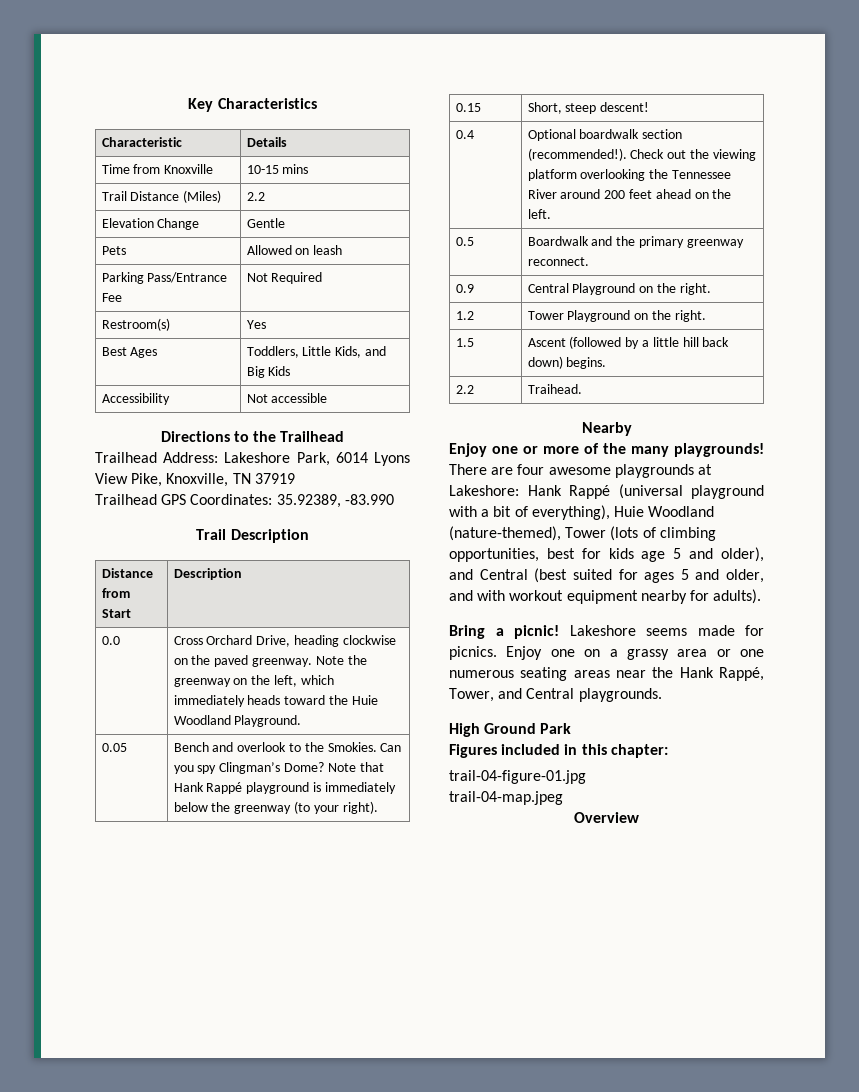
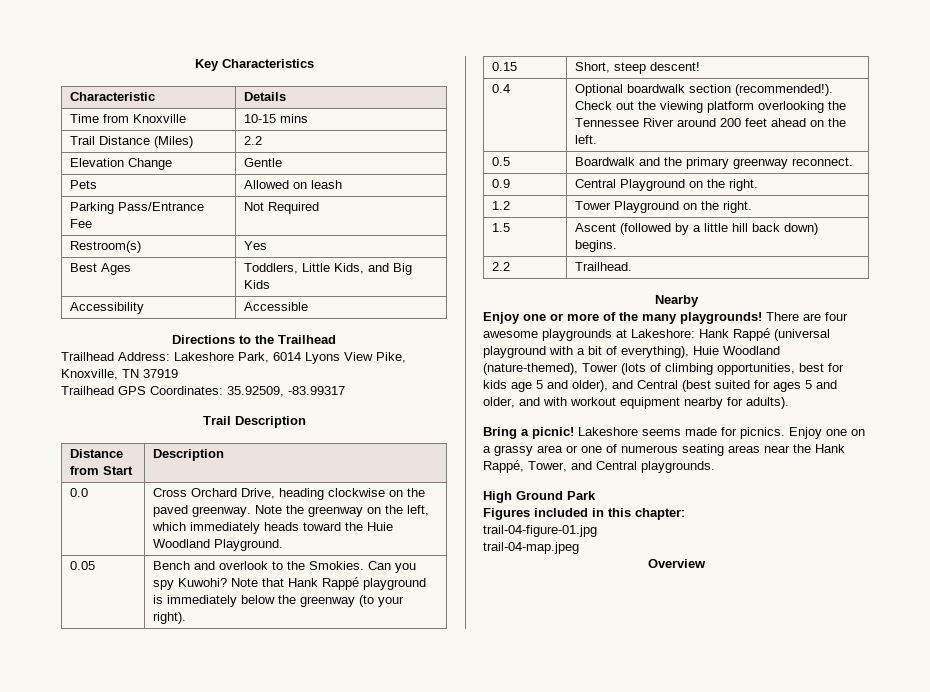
- Accessibility | Not accessible
+ Accessibility | Accessible
- Trailhead GPS Coordinates: 35.92389, -83.990
+ Trailhead GPS Coordinates: 35.92509, -83.99317
- 0.05 | Bench and overlook to the Smokies. Can you spy Clingman’s Dome? Note that Hank Rappé playground is immediately below the greenway (to your right).
+ 0.05 | Bench and overlook to the Smokies. Can you spy Kuwohi? Note that Hank Rappé playground is immediately below the greenway (to your right).
- 2.2 | Traihead.
+ 2.2 | Trailhead.
- Enjoy one on a grassy area or one numerous seating areas near the Hank Rappé, Tower, and Central playgrounds.
+ Enjoy one on a grassy area or one of numerous seating areas near the Hank Rappé, Tower, and Central playgrounds.

